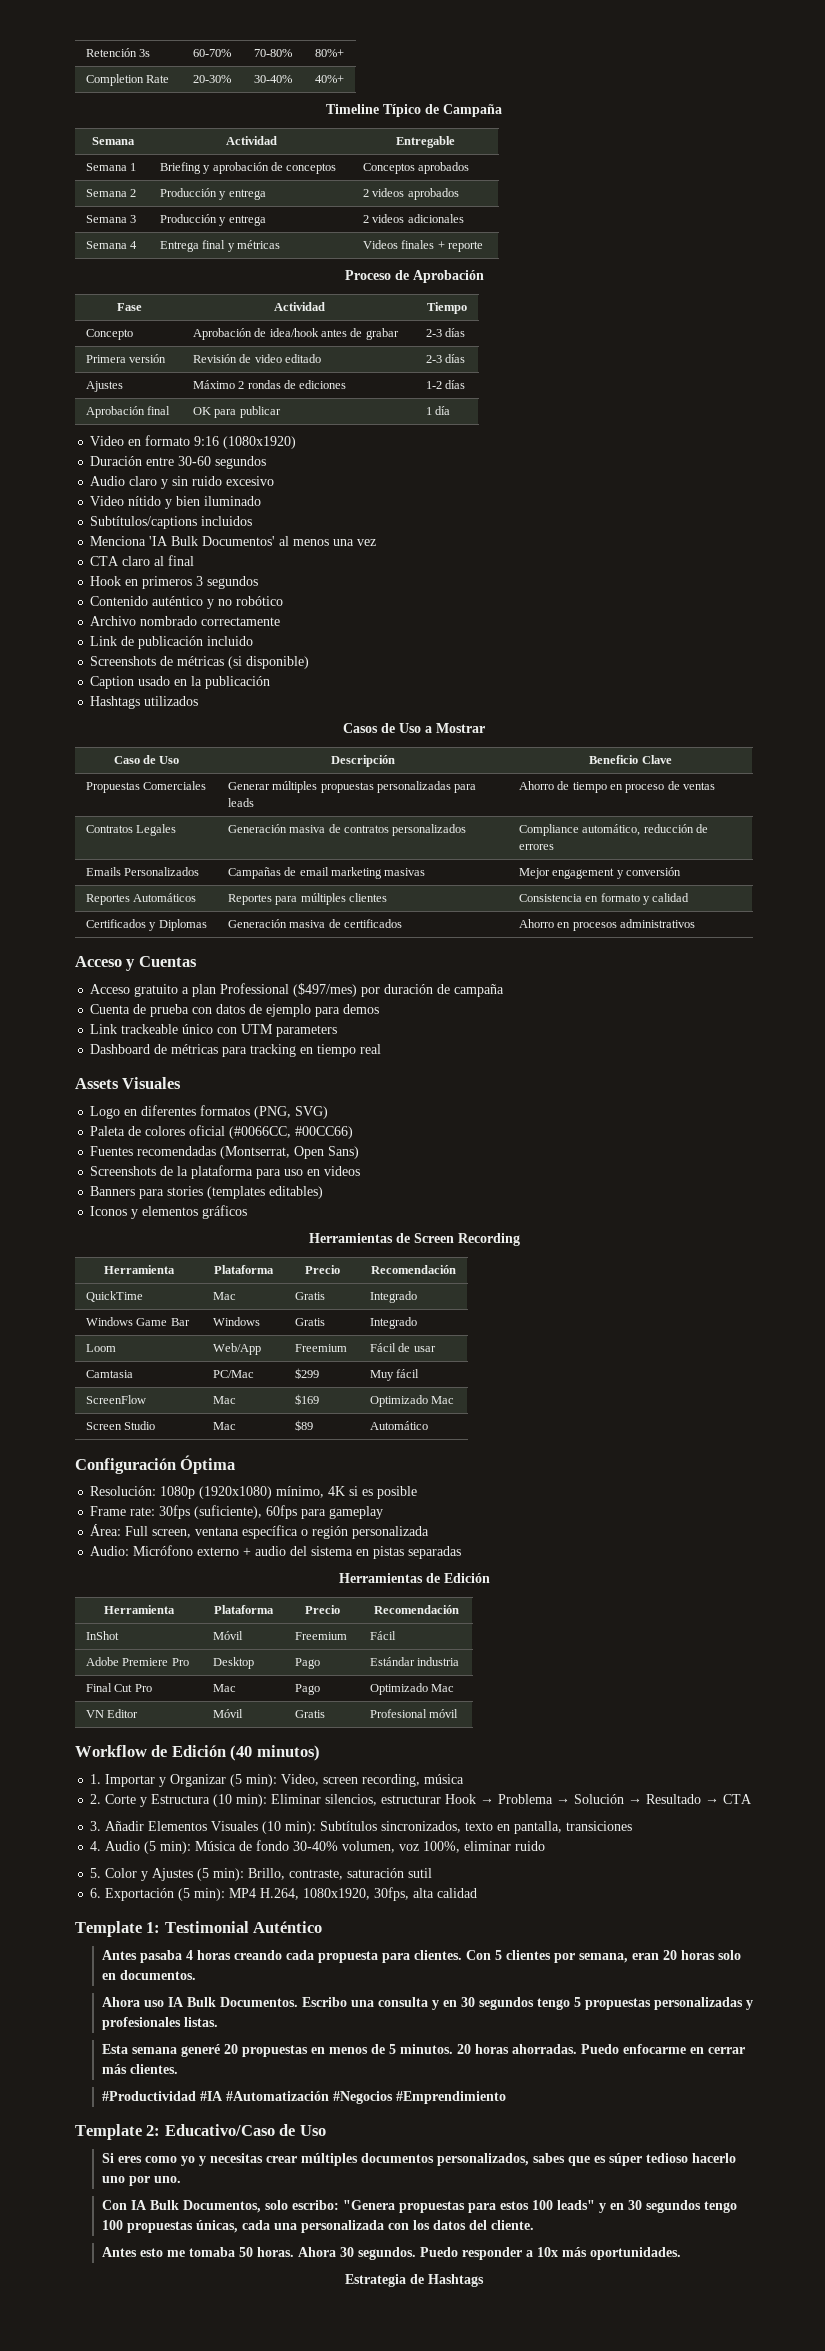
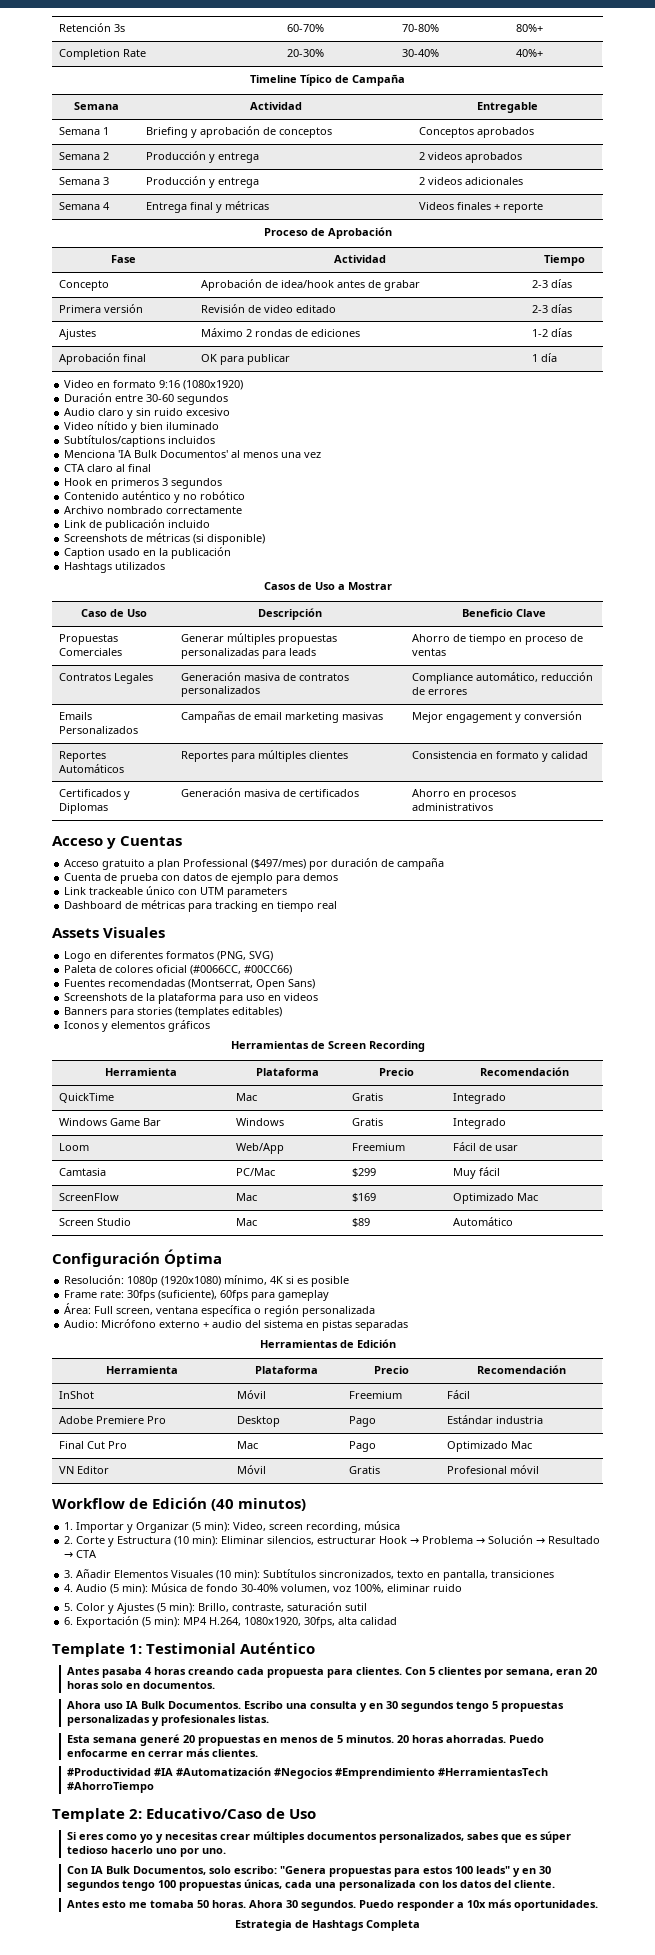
- #Productividad #IA #Automatización #Negocios #Emprendimiento
+ #Productividad #IA #Automatización #Negocios #Emprendimiento #HerramientasTech #AhorroTiempo
- Estrategia de Hashtags
+ Estrategia de Hashtags Completa

